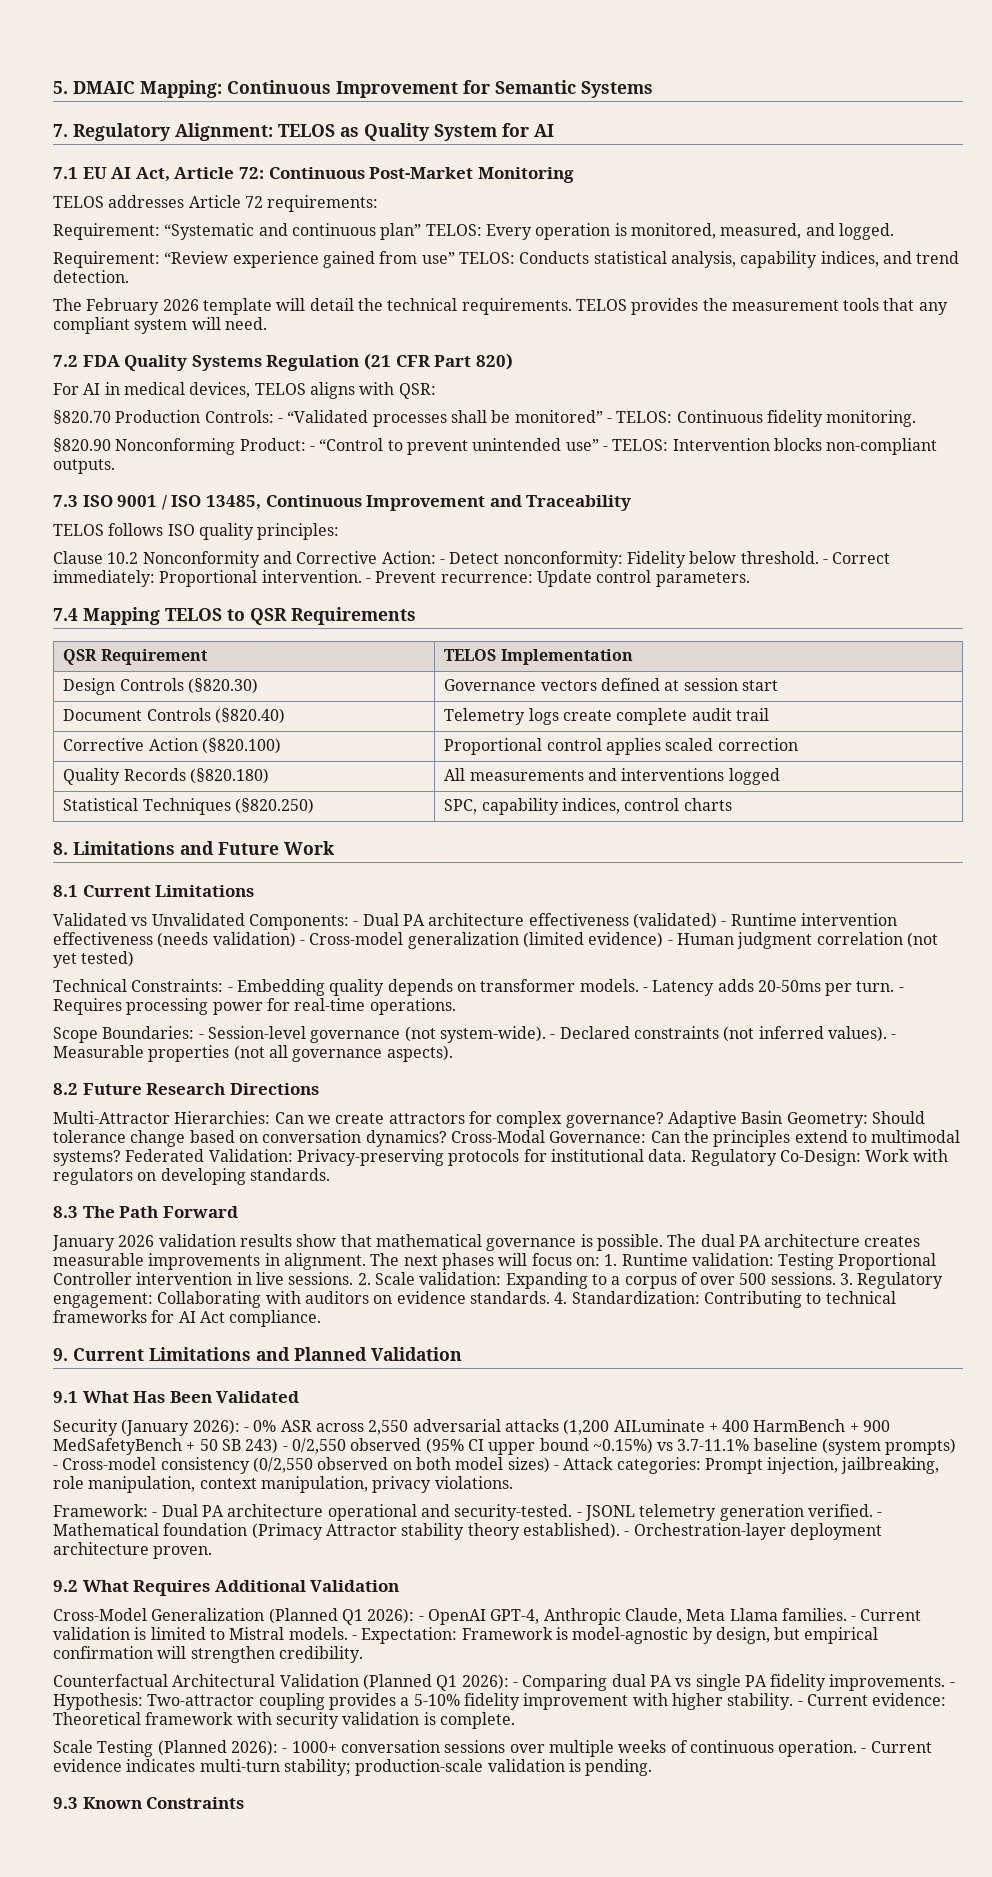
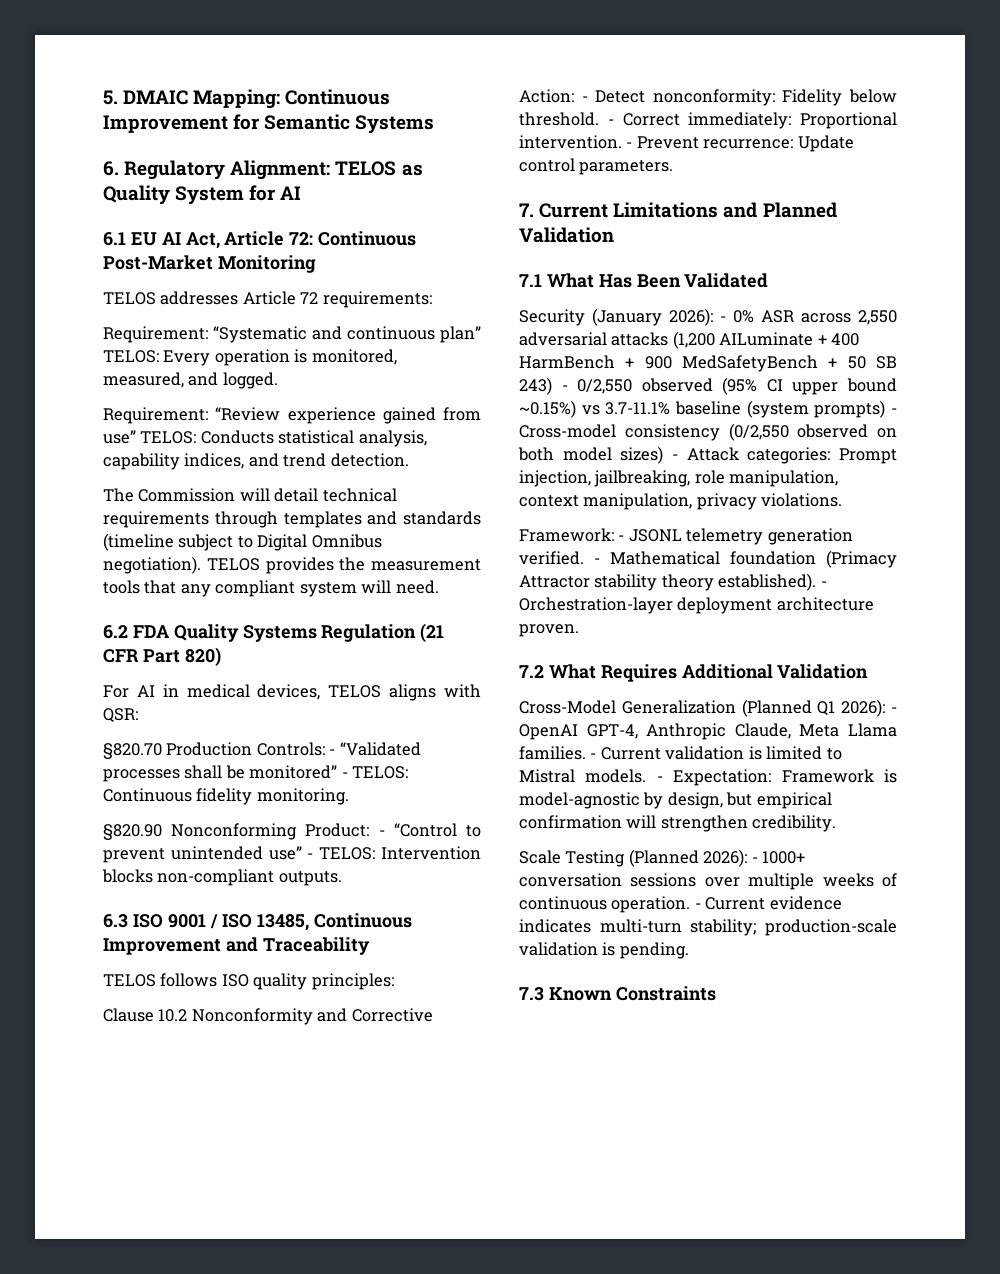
- 7. Regulatory Alignment: TELOS as Quality System for AI
+ 6. Regulatory Alignment: TELOS as Quality System for AI
- 7.1 EU AI Act, Article 72: Continuous Post-Market Monitoring
+ 6.1 EU AI Act, Article 72: Continuous Post-Market Monitoring
- The February 2026 template will detail the technical requirements.
+ The Commission will detail technical requirements through templates and standards (timeline subject to Digital Omnibus negotiation).
- 7.2 FDA Quality Systems Regulation (21 CFR Part 820)
+ 6.2 FDA Quality Systems Regulation (21 CFR Part 820)
- 7.3 ISO 9001 / ISO 13485, Continuous Improvement and Traceability
+ 6.3 ISO 9001 / ISO 13485, Continuous Improvement and Traceability
- 7.4 Mapping TELOS to QSR Requirements
- QSR Requirement | TELOS Implementation
- Design Controls (§820.30) | Governance vectors defined at session start
- Document Controls (§820.40) | Telemetry logs create complete audit trail
- Corrective Action (§820.100) | Proportional control applies scaled correction
- Quality Records (§820.180) | All measurements and interventions logged
- Statistical Techniques (§820.250) | SPC, capability indices, control charts
- 8. Limitations and Future Work
- 8.1 Current Limitations
- Validated vs Unvalidated Components: - Dual PA architecture effectiveness (validated) - Runtime intervention effectiveness (needs validation) - Cross-model generalization (limited evidence) - Human judgment correlation (not yet tested)
- Technical Constraints: - Embedding quality depends on transformer models. - Latency adds 20-50ms per turn. - Requires processing power for real-time operations.
- Scope Boundaries: - Session-level governance (not system-wide). - Declared constraints (not inferred values). - Measurable properties (not all governance aspects).
- 8.2 Future Research Directions
- Multi-Attractor Hierarchies: Can we create attractors for complex governance? Adaptive Basin Geometry: Should tolerance change based on conversation dynamics? Cross-Modal Governance: Can the principles extend to multimodal systems? Federated Validation: Privacy-preserving protocols for institutional data. Regulatory Co-Design: Work with regulators on developing standards.
- 8.3 The Path Forward
- January 2026 validation results show that mathematical governance is possible. The dual PA architecture creates measurable improvements in alignment. The next phases will focus on: 1. Runtime validation: Testing Proportional Controller intervention in live sessions. 2. Scale validation: Expanding to a corpus of over 500 sessions. 3. Regulatory engagement: Collaborating with auditors on evidence standards. 4. Standardization: Contributing to technical frameworks for AI Act compliance.
- 9. Current Limitations and Planned Validation
+ 7. Current Limitations and Planned Validation
- 9.1 What Has Been Validated
+ 7.1 What Has Been Validated
- Framework: - Dual PA architecture operational and security-tested. - JSONL telemetry generation verified.
+ Framework: - JSONL telemetry generation verified.
- 9.2 What Requires Additional Validation
+ 7.2 What Requires Additional Validation
- Counterfactual Architectural Validation (Planned Q1 2026): - Comparing dual PA vs single PA fidelity improvements. - Hypothesis: Two-attractor coupling provides a 5-10% fidelity improvement with higher stability. - Current evidence: Theoretical framework with security validation is complete.
- 9.3 Known Constraints
+ 7.3 Known Constraints

